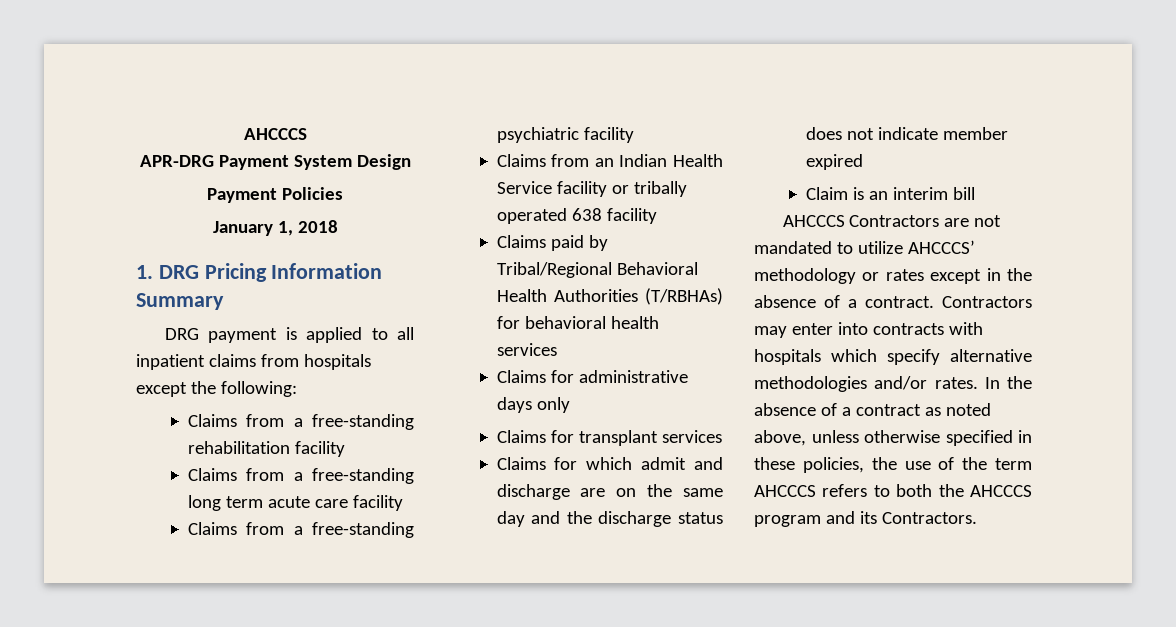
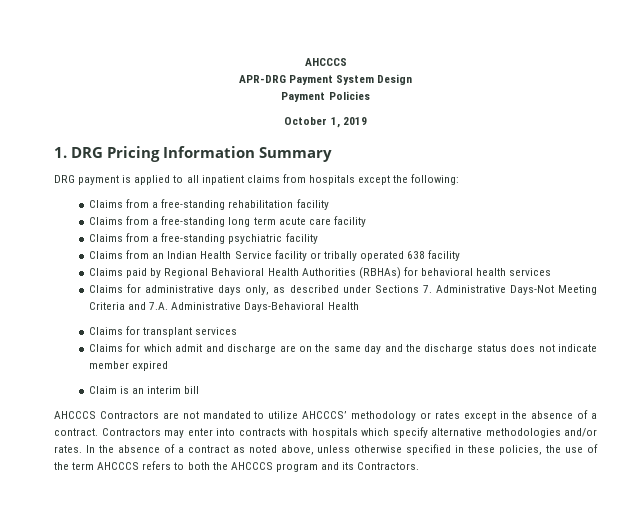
- January 1, 2018
+ October 1, 2019
- Claims paid by Tribal/Regional Behavioral Health Authorities (T/RBHAs) for behavioral health services
+ Claims paid by Regional Behavioral Health Authorities (RBHAs) for behavioral health services
- Claims for administrative days only
+ Claims for administrative days only, as described under Sections 7. Administrative Days-Not Meeting Criteria and 7.A. Administrative Days-Behavioral Health

